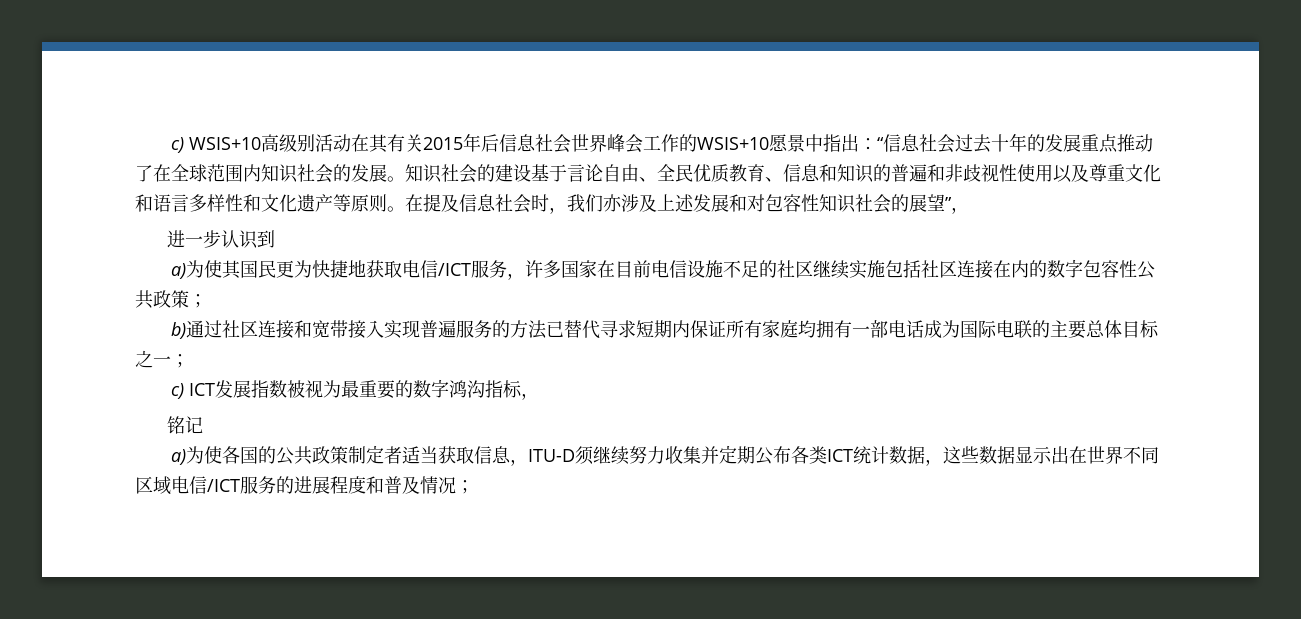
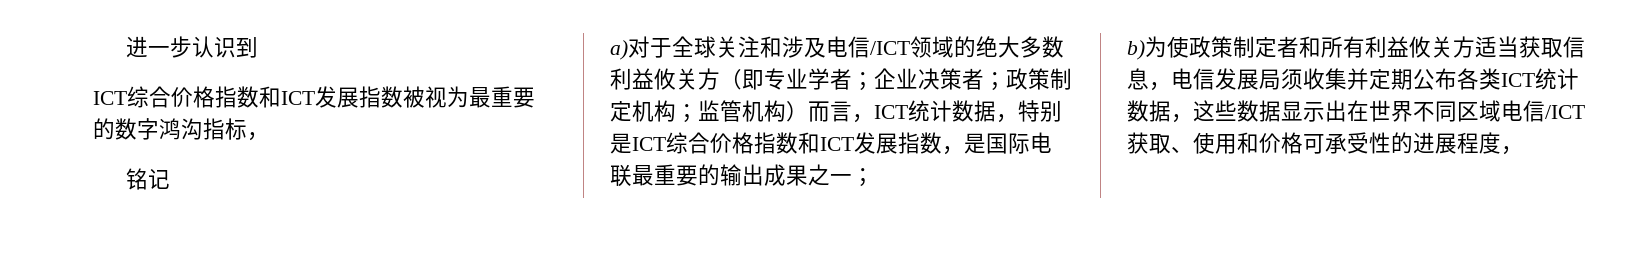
- c) WSIS+10高级别活动在其有关2015年后信息社会世界峰会工作的WSIS+10愿景中指出：“信息社会过去十年的发展重点推动了在全球范围内知识社会的发展。知识社会的建设基于言论自由、全民优质教育、信息和知识的普遍和非歧视性使用以及尊重文化和语言多样性和文化遗产等原则。在提及信息社会时，我们亦涉及上述发展和对包容性知识社会的展望”，
  进一步认识到
- a)为使其国民更为快捷地获取电信/ICT服务，许多国家在目前电信设施不足的社区继续实施包括社区连接在内的数字包容性公共政策；
- b)通过社区连接和宽带接入实现普遍服务的方法已替代寻求短期内保证所有家庭均拥有一部电话成为国际电联的主要总体目标之一；
- c) ICT发展指数被视为最重要的数字鸿沟指标，
+ ICT综合价格指数和ICT发展指数被视为最重要的数字鸿沟指标，
- a)为使各国的公共政策制定者适当获取信息，ITU-D须继续努力收集并定期公布各类ICT统计数据，这些数据显示出在世界不同区域电信/ICT服务的进展程度和普及情况；
+ a)对于全球关注和涉及电信/ICT领域的绝大多数利益攸关方（即专业学者；企业决策者；政策制定机构；监管机构）而言，ICT统计数据，特别是ICT综合价格指数和ICT发展指数，是国际电联最重要的输出成果之一；
+ b)为使政策制定者和所有利益攸关方适当获取信息，电信发展局须收集并定期公布各类ICT统计数据，这些数据显示出在世界不同区域电信/ICT获取、使用和价格可承受性的进展程度，

